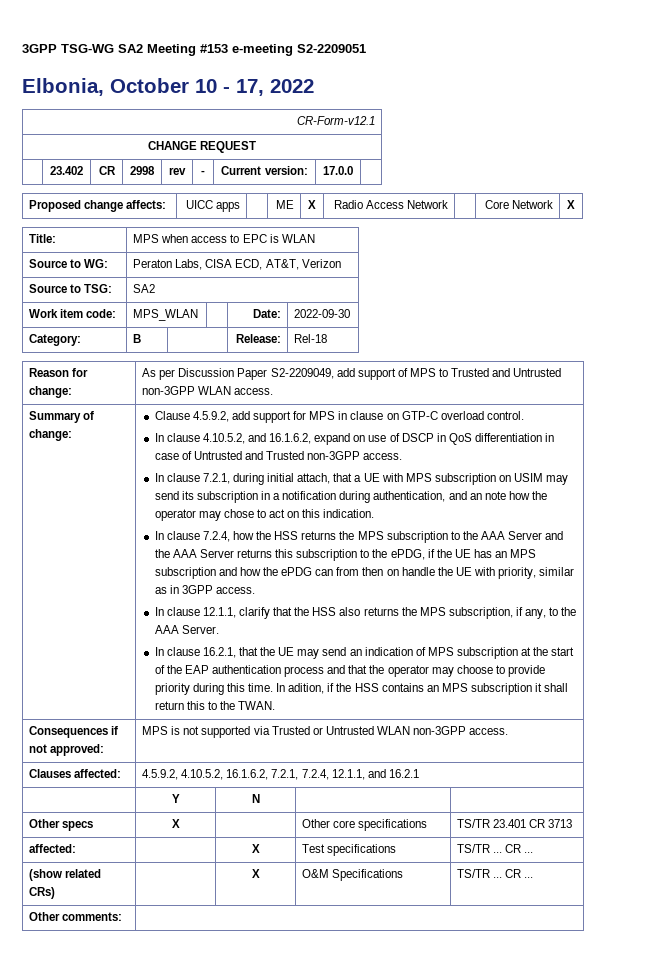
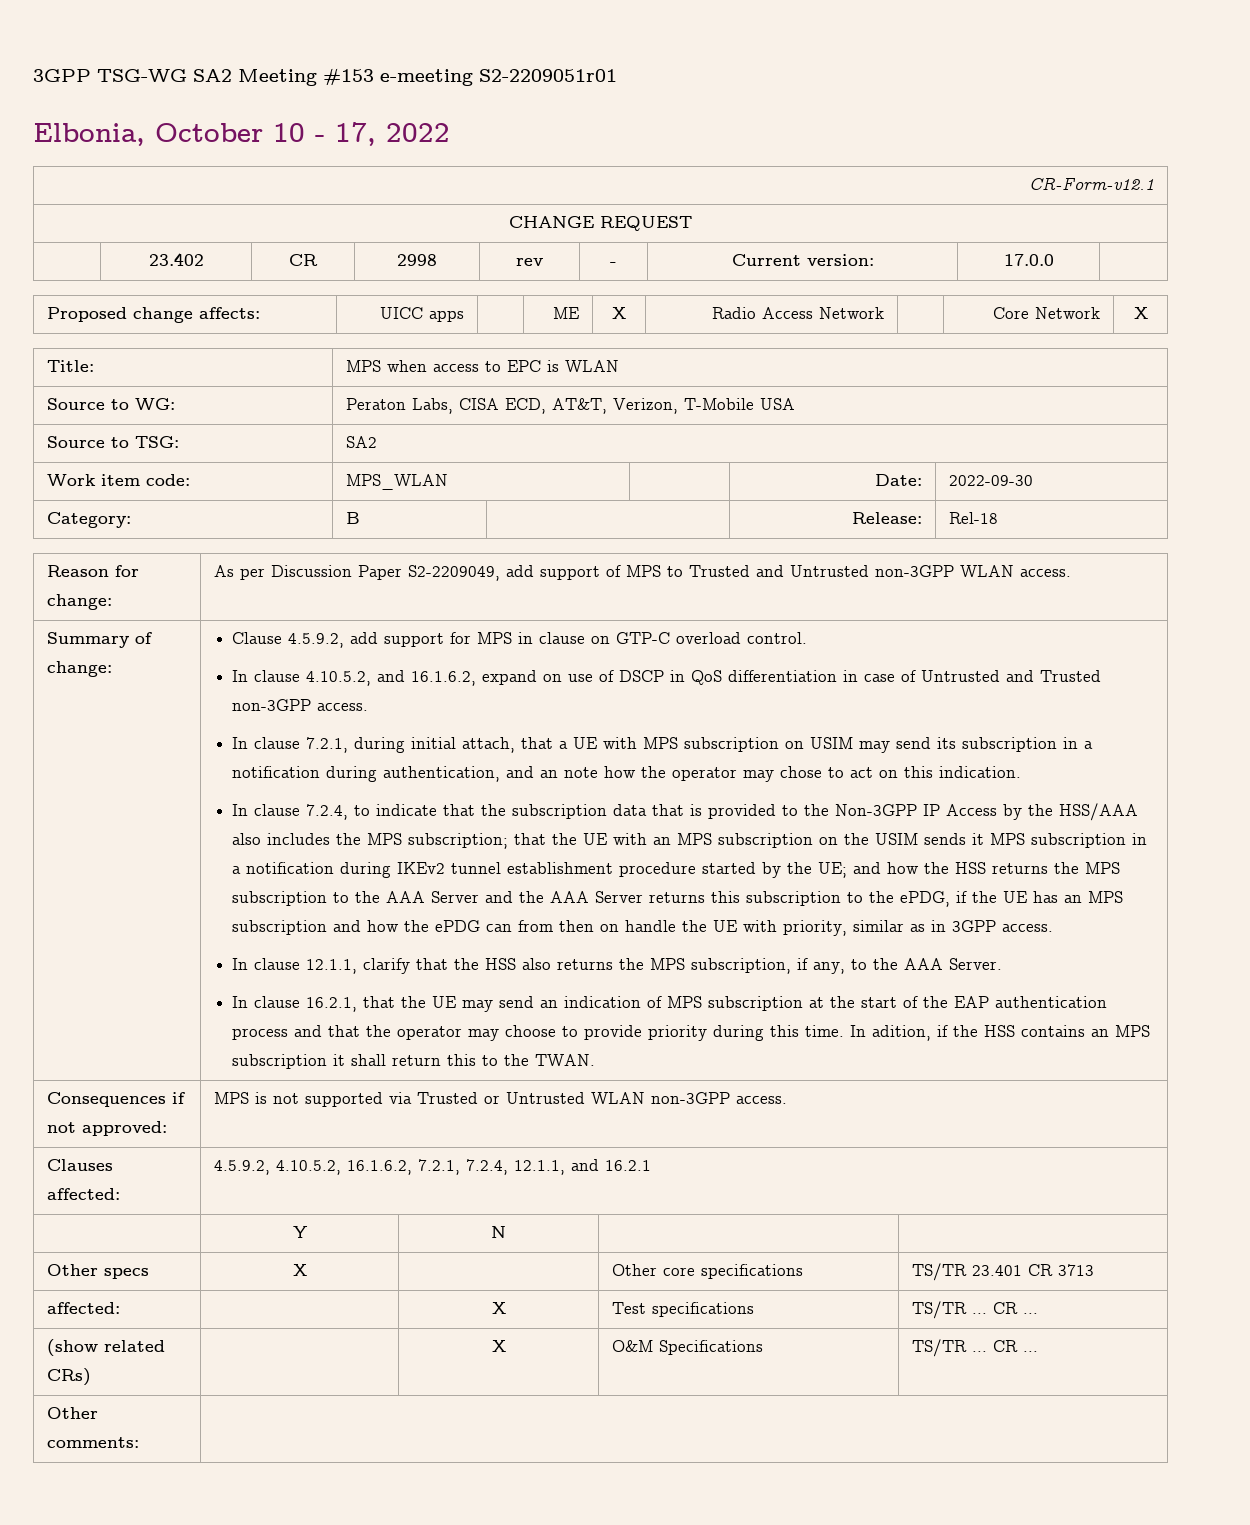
- 3GPP TSG-WG SA2 Meeting #153 e-meeting S2-2209051
+ 3GPP TSG-WG SA2 Meeting #153 e-meeting S2-2209051r01
- Source to WG: | Peraton Labs, CISA ECD, AT&T, Verizon
+ Source to WG: | Peraton Labs, CISA ECD, AT&T, Verizon, T-Mobile USA
- In clause 7.2.4, how the HSS returns the MPS subscription to the AAA Server and the AAA Server returns this subscription to the ePDG, if the UE has an MPS subscription and how the ePDG can from then on handle the UE with priority, similar as in 3GPP access.
+ In clause 7.2.4, to indicate that the subscription data that is provided to the Non-3GPP IP Access by the HSS/AAA also includes the MPS subscription; that the UE with an MPS subscription on the USIM sends it MPS subscription in a notification during IKEv2 tunnel establishment procedure started by the UE; and how the HSS returns the MPS subscription to the AAA Server and the AAA Server returns this subscription to the ePDG, if the UE has an MPS subscription and how the ePDG can from then on handle the UE with priority, similar as in 3GPP access.

